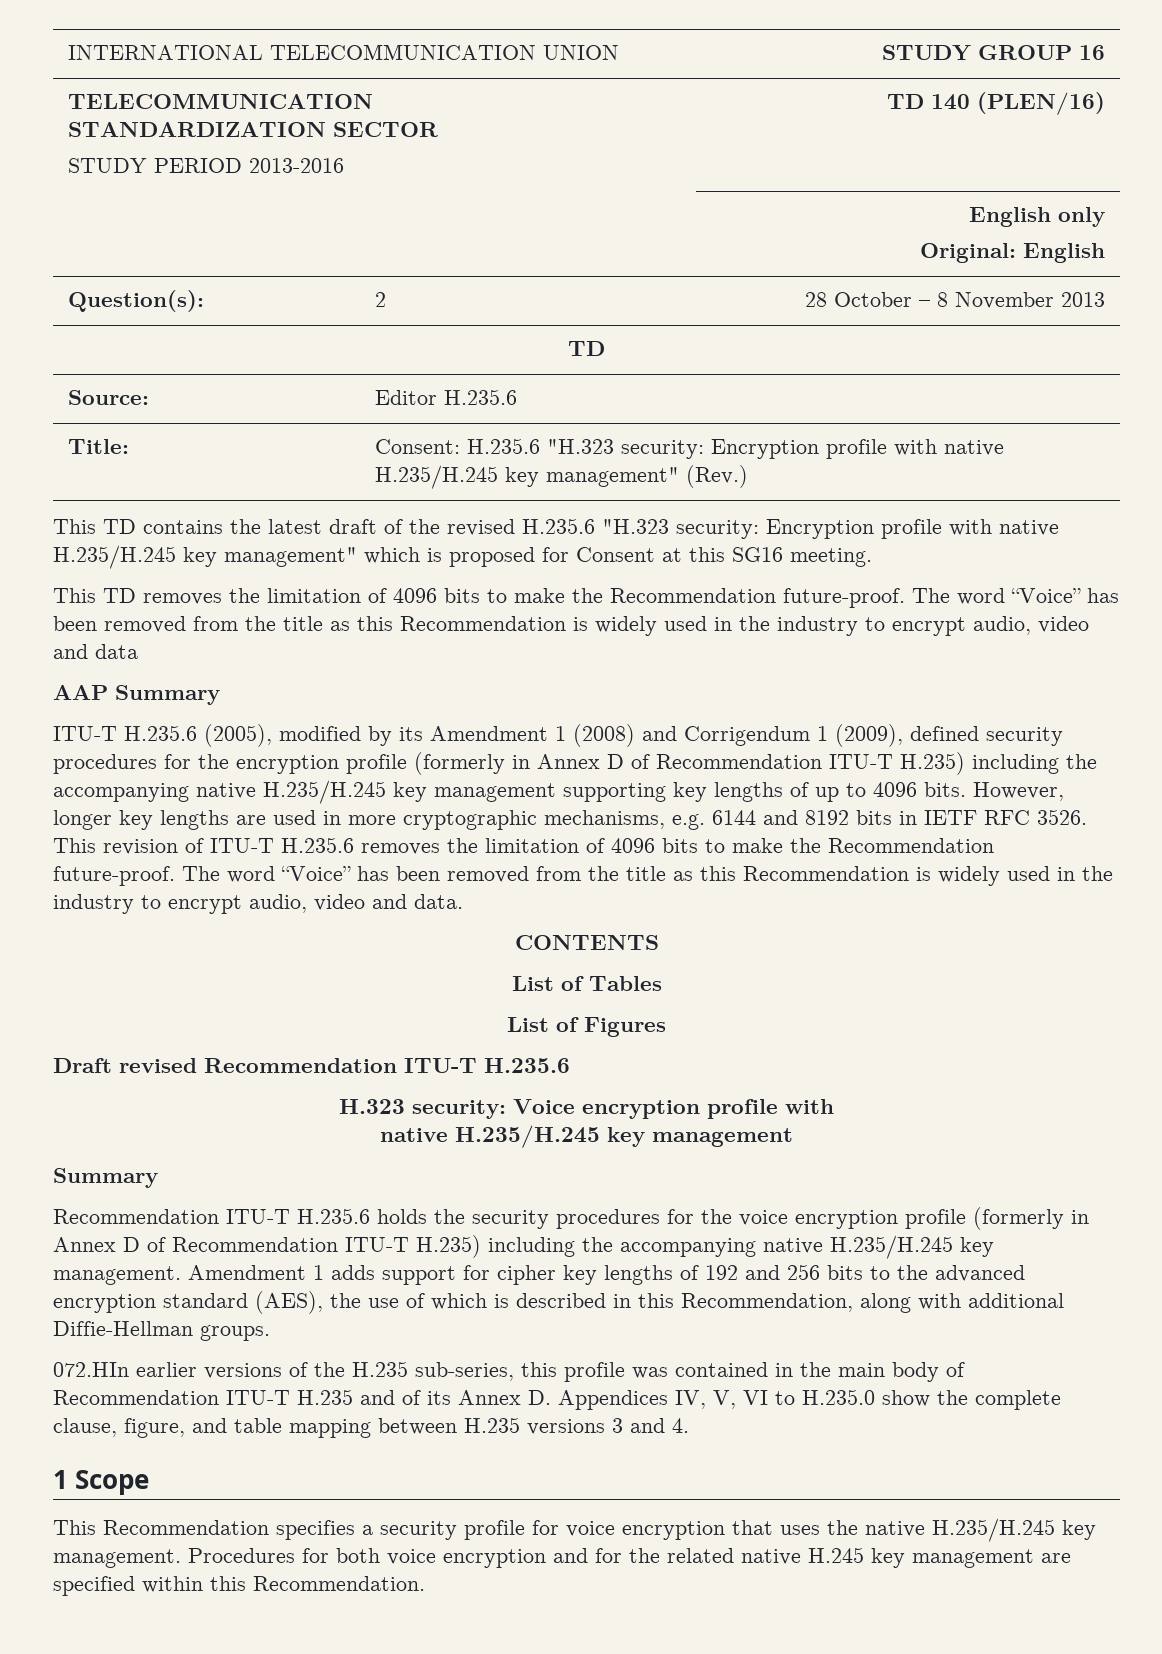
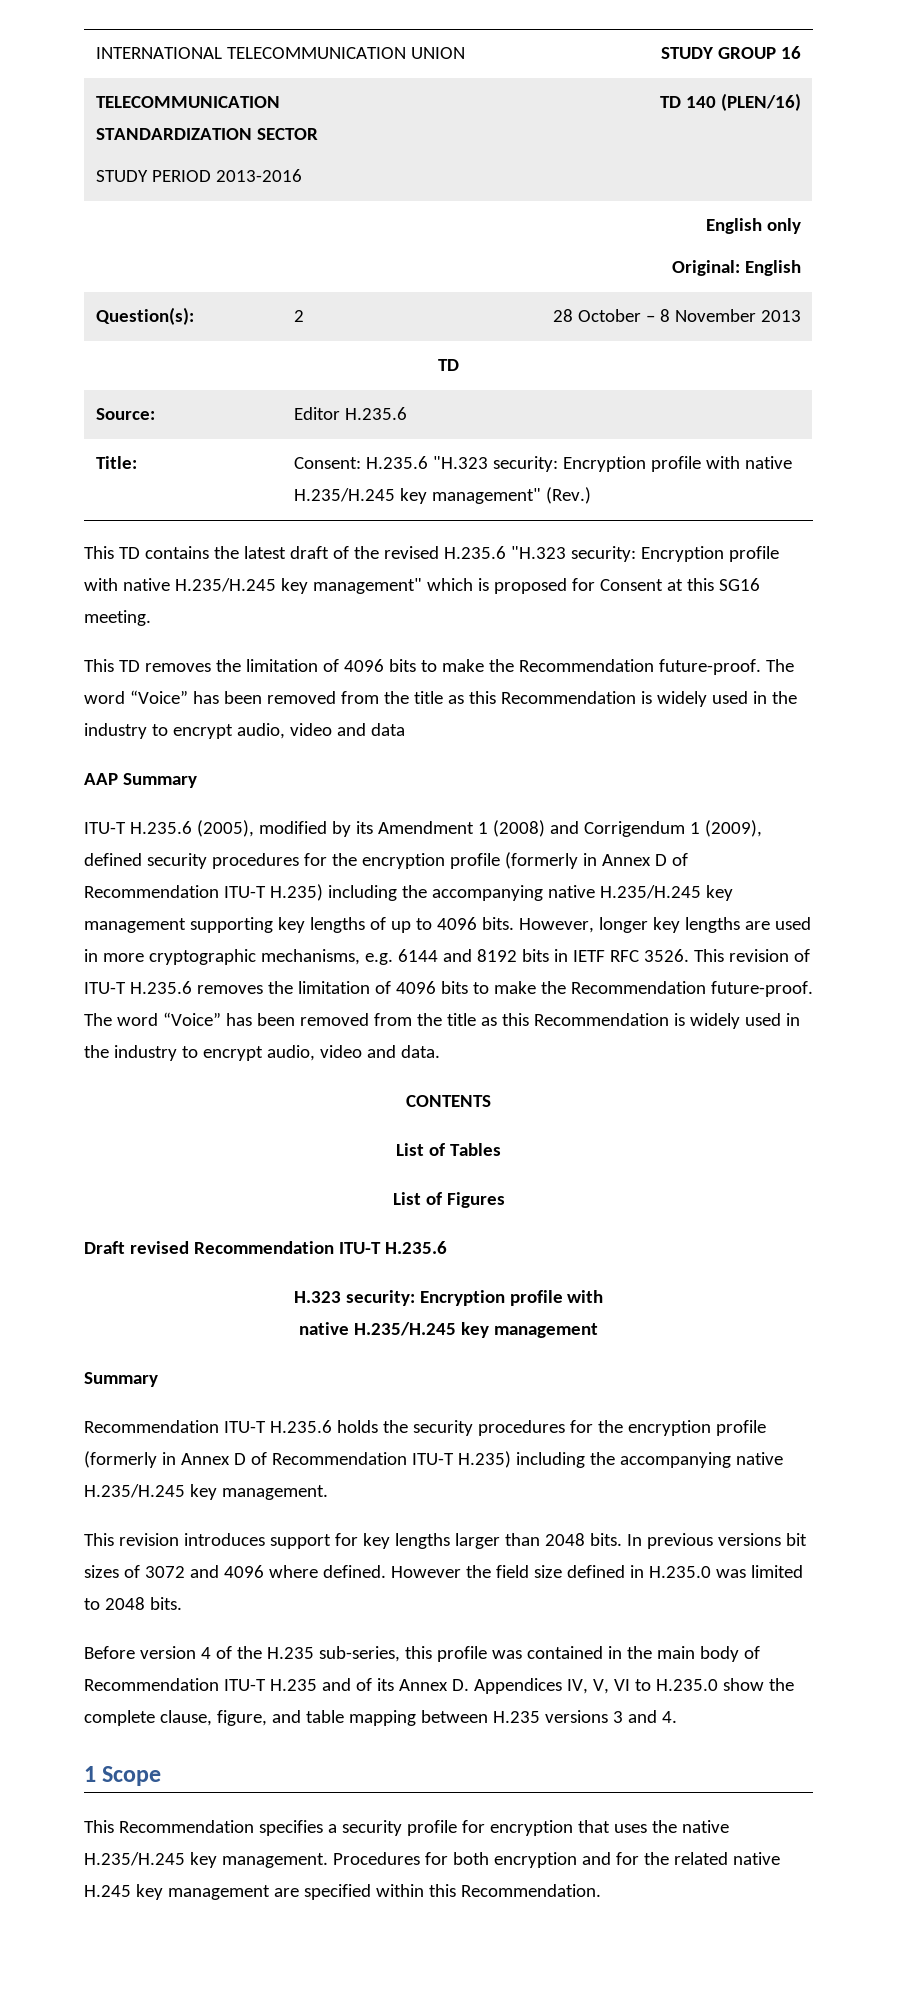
- H.323 security: Voice encryption profile with
+ H.323 security: Encryption profile with
- Recommendation ITU-T H.235.6 holds the security procedures for the voice encryption profile (formerly in Annex D of Recommendation ITU-T H.235) including the accompanying native H.235/H.245 key management. Amendment 1 adds support for cipher key lengths of 192 and 256 bits to the advanced encryption standard (AES), the use of which is described in this Recommendation, along with additional Diffie-Hellman groups.
- 072.HIn earlier versions of the H.235 sub-series, this profile was contained in the main body of Recommendation ITU-T H.235 and of its Annex D. Appendices IV, V, VI to H.235.0 show the complete clause, figure, and table mapping between H.235 versions 3 and 4.
+ Recommendation ITU-T H.235.6 holds the security procedures for the encryption profile (formerly in Annex D of Recommendation ITU-T H.235) including the accompanying native H.235/H.245 key management.
+ This revision introduces support for key lengths larger than 2048 bits. In previous versions bit sizes of 3072 and 4096 where defined. However the field size defined in H.235.0 was limited to 2048 bits.
+ Before version 4 of the H.235 sub-series, this profile was contained in the main body of Recommendation ITU-T H.235 and of its Annex D. Appendices IV, V, VI to H.235.0 show the complete clause, figure, and table mapping between H.235 versions 3 and 4.
- This Recommendation specifies a security profile for voice encryption that uses the native H.235/H.245 key management.
+ This Recommendation specifies a security profile for encryption that uses the native H.235/H.245 key management.
- Procedures for both voice encryption and for the related native H.245 key management are specified within this Recommendation.
+ Procedures for both encryption and for the related native H.245 key management are specified within this Recommendation.

